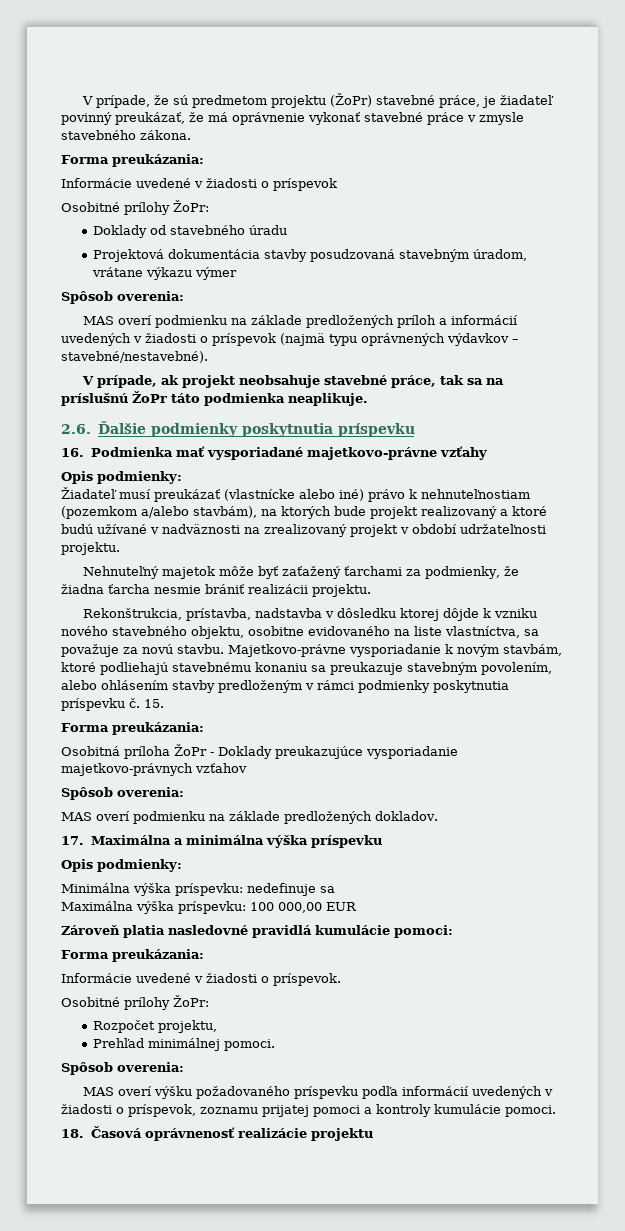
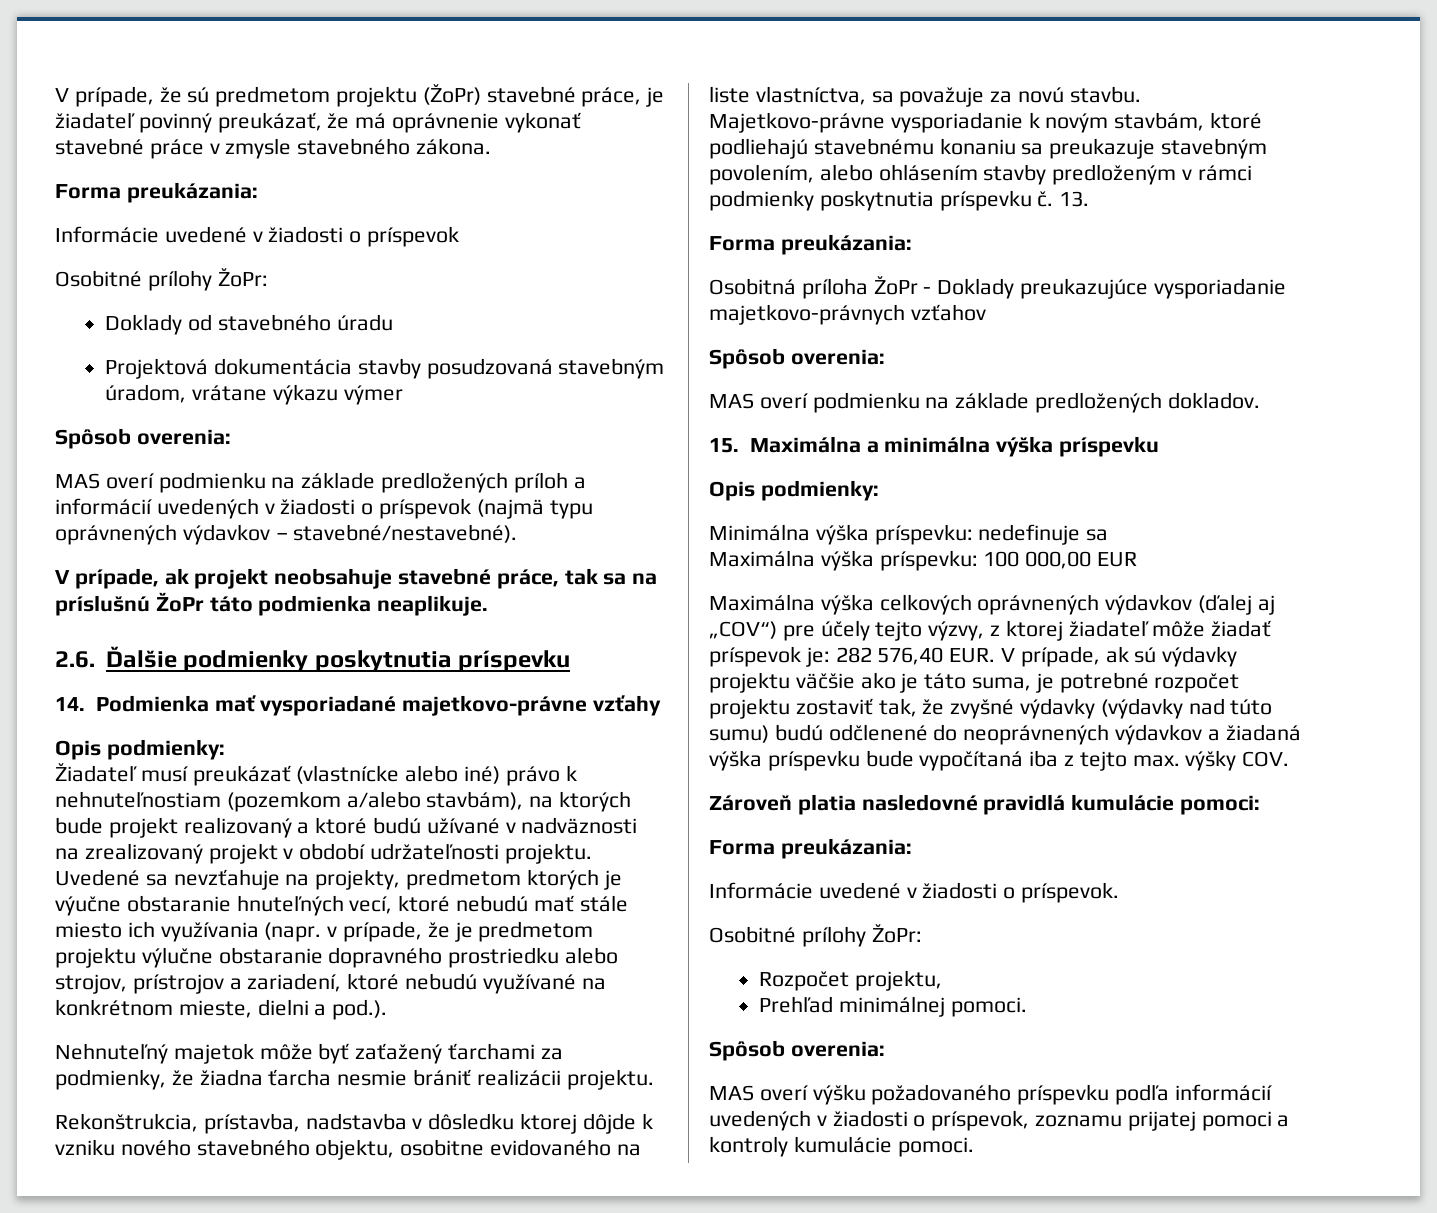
- 16. Podmienka mať vysporiadané majetkovo-právne vzťahy
+ 14. Podmienka mať vysporiadané majetkovo-právne vzťahy
+ Uvedené sa nevzťahuje na projekty, predmetom ktorých je výučne obstaranie hnuteľných vecí, ktoré nebudú mať stále miesto ich využívania (napr. v prípade, že je predmetom projektu výlučne obstaranie dopravného prostriedku alebo strojov, prístrojov a zariadení, ktoré nebudú využívané na konkrétnom mieste, dielni a pod.).
- 15.
+ 13.
- 17. Maximálna a minimálna výška príspevku
+ 15. Maximálna a minimálna výška príspevku
+ Maximálna výška celkových oprávnených výdavkov (ďalej aj „COV“) pre účely tejto výzvy, z ktorej žiadateľ môže žiadať príspevok je: 282 576,40 EUR. V prípade, ak sú výdavky projektu väčšie ako je táto suma, je potrebné rozpočet projektu zostaviť tak, že zvyšné výdavky (výdavky nad túto sumu) budú odčlenené do neoprávnených výdavkov a žiadaná výška príspevku bude vypočítaná iba z tejto max. výšky COV.
- 18. Časová oprávnenosť realizácie projektu

